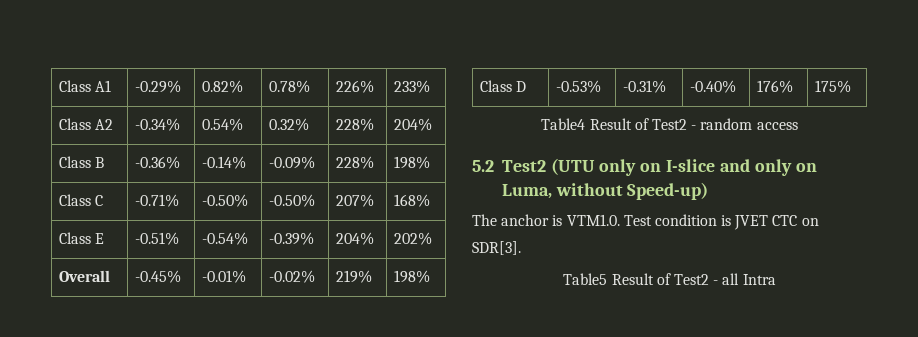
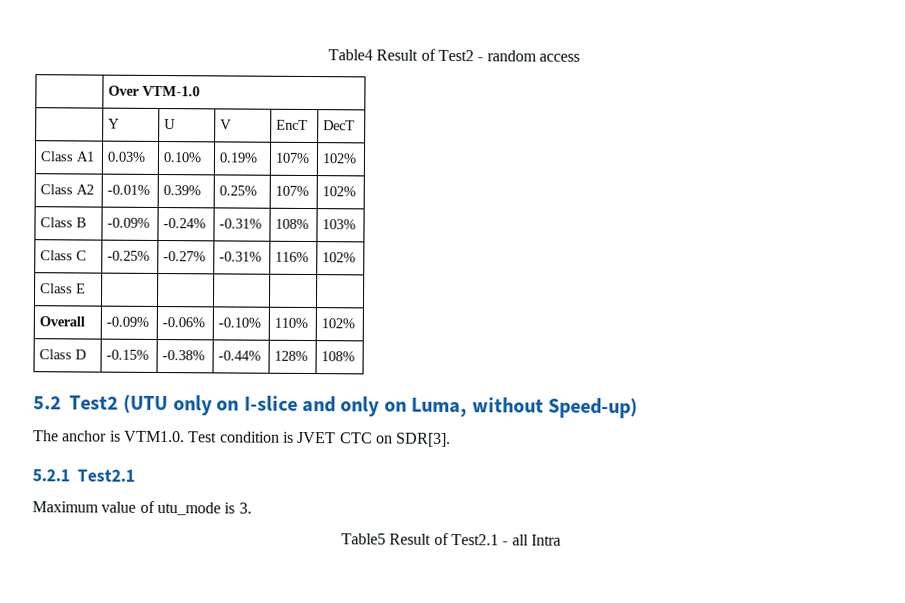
- Class A1 | -0.29% | 0.82% | 0.78% | 226% | 233%
- Class A2 | -0.34% | 0.54% | 0.32% | 228% | 204%
- Class B | -0.36% | -0.14% | -0.09% | 228% | 198%
- Class C | -0.71% | -0.50% | -0.50% | 207% | 168%
- Class E | -0.51% | -0.54% | -0.39% | 204% | 202%
- Overall | -0.45% | -0.01% | -0.02% | 219% | 198%
- Class D | -0.53% | -0.31% | -0.40% | 176% | 175%
+ | Over VTM-1.0
+ | Y | U | V | EncT | DecT
+ Class A1 | 0.03% | 0.10% | 0.19% | 107% | 102%
+ Class A2 | -0.01% | 0.39% | 0.25% | 107% | 102%
+ Class B | -0.09% | -0.24% | -0.31% | 108% | 103%
+ Class C | -0.25% | -0.27% | -0.31% | 116% | 102%
+ Class E | | | | |
+ Overall | -0.09% | -0.06% | -0.10% | 110% | 102%
+ Class D | -0.15% | -0.38% | -0.44% | 128% | 108%
+ 5.2.1 Test2.1
+ Maximum value of utu_mode is 3.
- Table5 Result of Test2 - all Intra
+ Table5 Result of Test2.1 - all Intra

